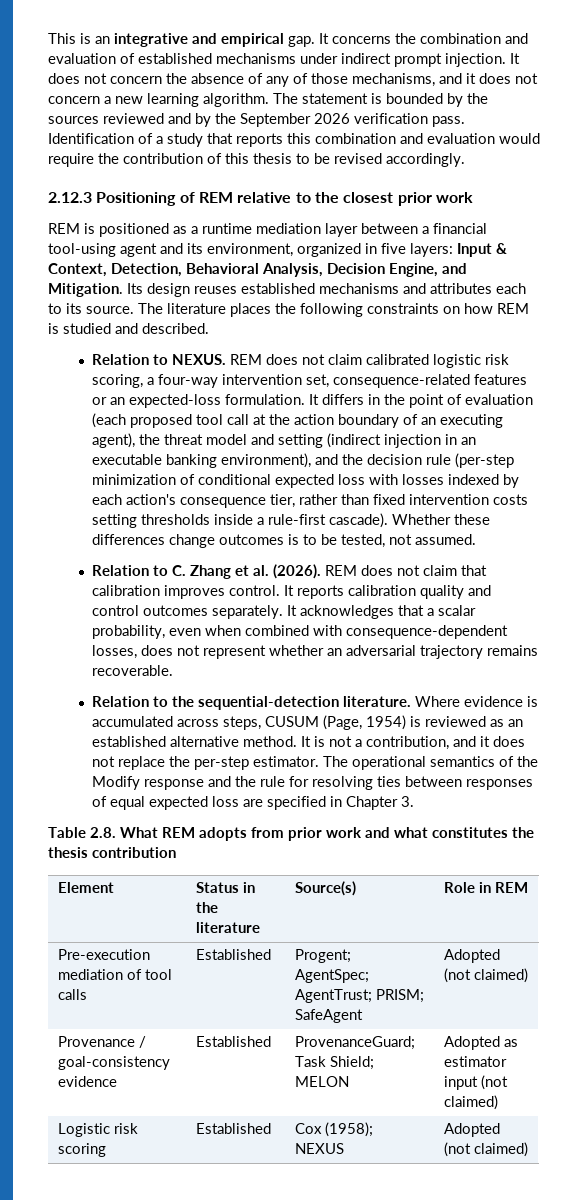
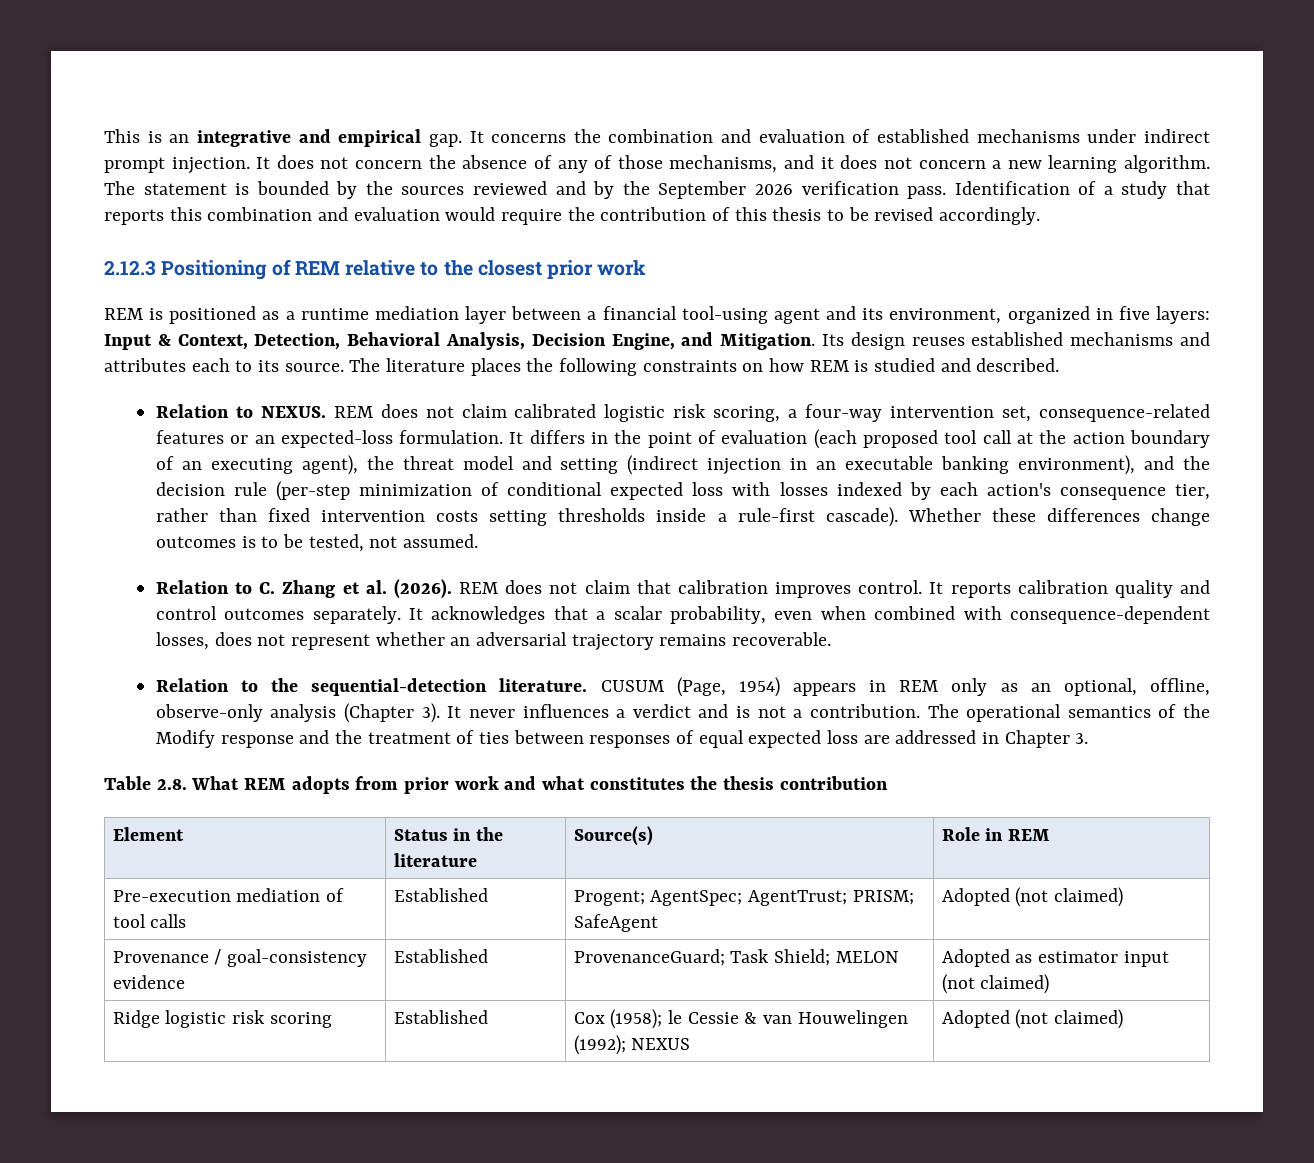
- Where evidence is accumulated across steps, CUSUM (Page, 1954) is reviewed as an established alternative method. It is not a contribution, and it does not replace the per-step estimator.
+ CUSUM (Page, 1954) appears in REM only as an optional, offline, observe-only analysis (Chapter 3). It never influences a verdict and is not a contribution.
- The operational semantics of the Modify response and the rule for resolving ties between responses of equal expected loss are specified in Chapter 3.
+ The operational semantics of the Modify response and the treatment of ties between responses of equal expected loss are addressed in Chapter 3.
- Logistic risk scoring | Established | Cox (1958); NEXUS | Adopted (not claimed)
+ Ridge logistic risk scoring | Established | Cox (1958); le Cessie & van Houwelingen (1992); NEXUS | Adopted (not claimed)

